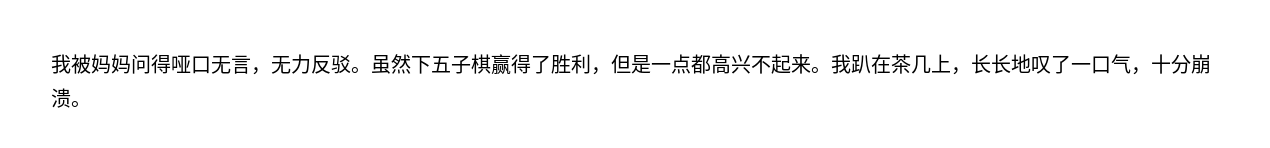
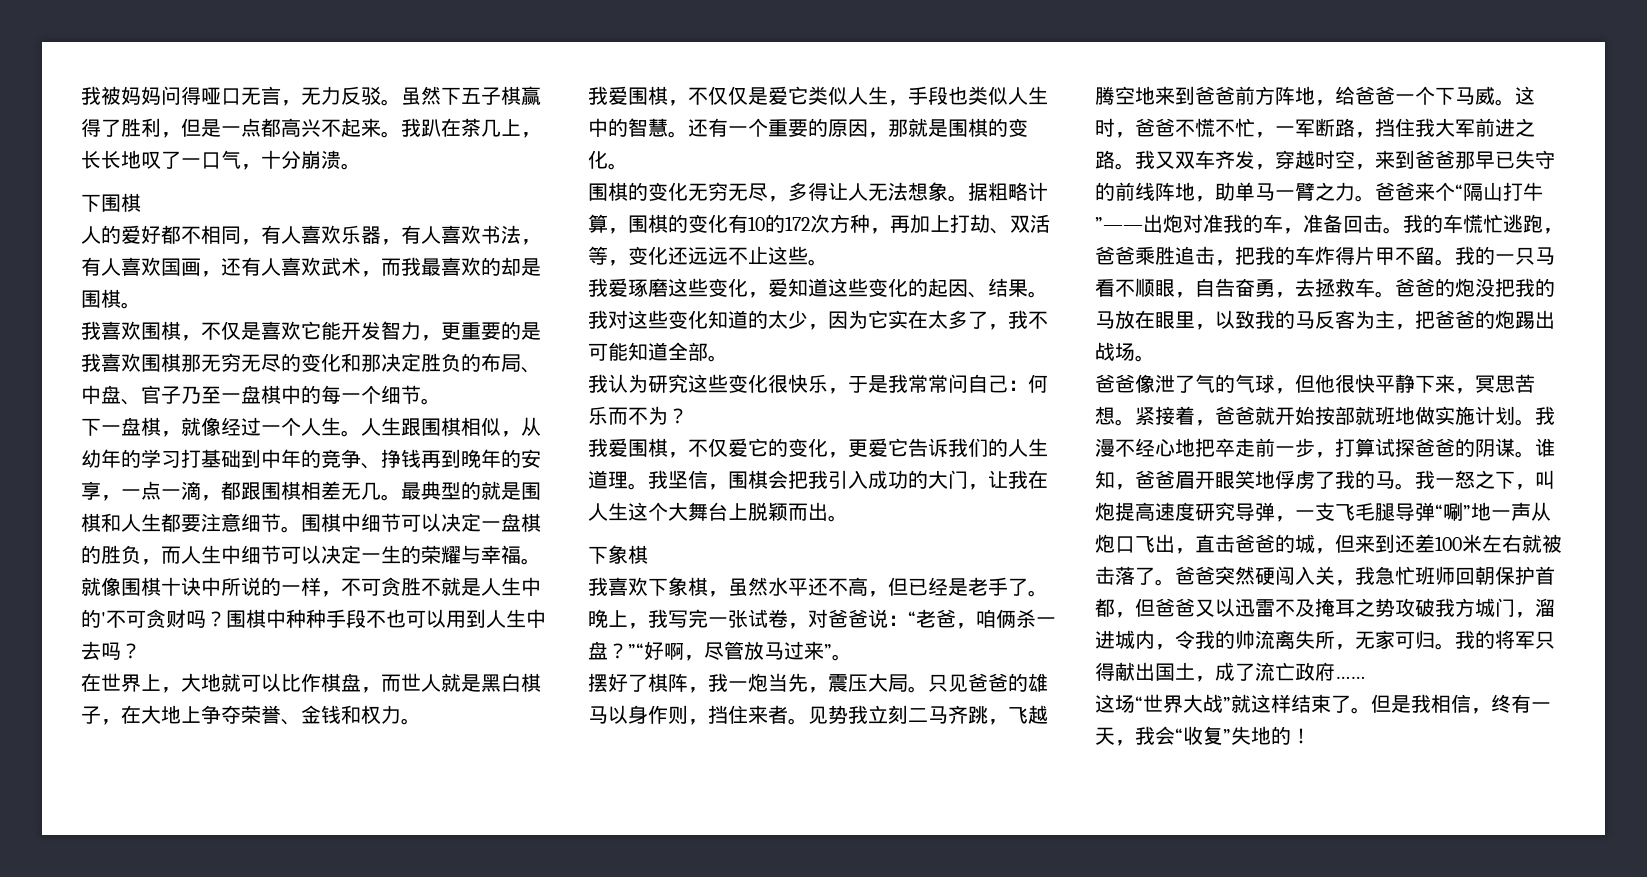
+ 下围棋
+ 人的爱好都不相同，有人喜欢乐器，有人喜欢书法，有人喜欢国画，还有人喜欢武术，而我最喜欢的却是围棋。
+ 我喜欢围棋，不仅是喜欢它能开发智力，更重要的是我喜欢围棋那无穷无尽的变化和那决定胜负的布局、中盘、官子乃至一盘棋中的每一个细节。
+ 下一盘棋，就像经过一个人生。人生跟围棋相似，从幼年的学习打基础到中年的竞争、挣钱再到晚年的安享，一点一滴，都跟围棋相差无几。最典型的就是围棋和人生都要注意细节。围棋中细节可以决定一盘棋的胜负，而人生中细节可以决定一生的荣耀与幸福。就像围棋十诀中所说的一样，不可贪胜不就是人生中的'不可贪财吗？围棋中种种手段不也可以用到人生中去吗？
+ 在世界上，大地就可以比作棋盘，而世人就是黑白棋子，在大地上争夺荣誉、金钱和权力。
+ 我爱围棋，不仅仅是爱它类似人生，手段也类似人生中的智慧。还有一个重要的原因，那就是围棋的变化。
+ 围棋的变化无穷无尽，多得让人无法想象。据粗略计算，围棋的变化有10的172次方种，再加上打劫、双活等，变化还远远不止这些。
+ 我爱琢磨这些变化，爱知道这些变化的起因、结果。我对这些变化知道的太少，因为它实在太多了，我不可能知道全部。
+ 我认为研究这些变化很快乐，于是我常常问自己：何乐而不为？
+ 我爱围棋，不仅爱它的变化，更爱它告诉我们的人生道理。我坚信，围棋会把我引入成功的大门，让我在人生这个大舞台上脱颖而出。
+ 下象棋
+ 我喜欢下象棋，虽然水平还不高，但已经是老手了。晚上，我写完一张试卷，对爸爸说：“老爸，咱俩杀一盘？”“好啊，尽管放马过来”。
+ 摆好了棋阵，我一炮当先，震压大局。只见爸爸的雄马以身作则，挡住来者。见势我立刻二马齐跳，飞越腾空地来到爸爸前方阵地，给爸爸一个下马威。这时，爸爸不慌不忙，一军断路，挡住我大军前进之路。我又双车齐发，穿越时空，来到爸爸那早已失守的前线阵地，助单马一臂之力。爸爸来个“隔山打牛”——出炮对准我的车，准备回击。我的车慌忙逃跑，爸爸乘胜追击，把我的车炸得片甲不留。我的一只马看不顺眼，自告奋勇，去拯救车。爸爸的炮没把我的马放在眼里，以致我的马反客为主，把爸爸的炮踢出战场。
+ 爸爸像泄了气的气球，但他很快平静下来，冥思苦想。紧接着，爸爸就开始按部就班地做实施计划。我漫不经心地把卒走前一步，打算试探爸爸的阴谋。谁知，爸爸眉开眼笑地俘虏了我的马。我一怒之下，叫炮提高速度研究导弹，一支飞毛腿导弹“唰”地一声从炮口飞出，直击爸爸的城，但来到还差100米左右就被击落了。爸爸突然硬闯入关，我急忙班师回朝保护首都，但爸爸又以迅雷不及掩耳之势攻破我方城门，溜进城内，令我的帅流离失所，无家可归。我的将军只得献出国土，成了流亡政府……
+ 这场“世界大战”就这样结束了。但是我相信，终有一天，我会“收复”失地的！

